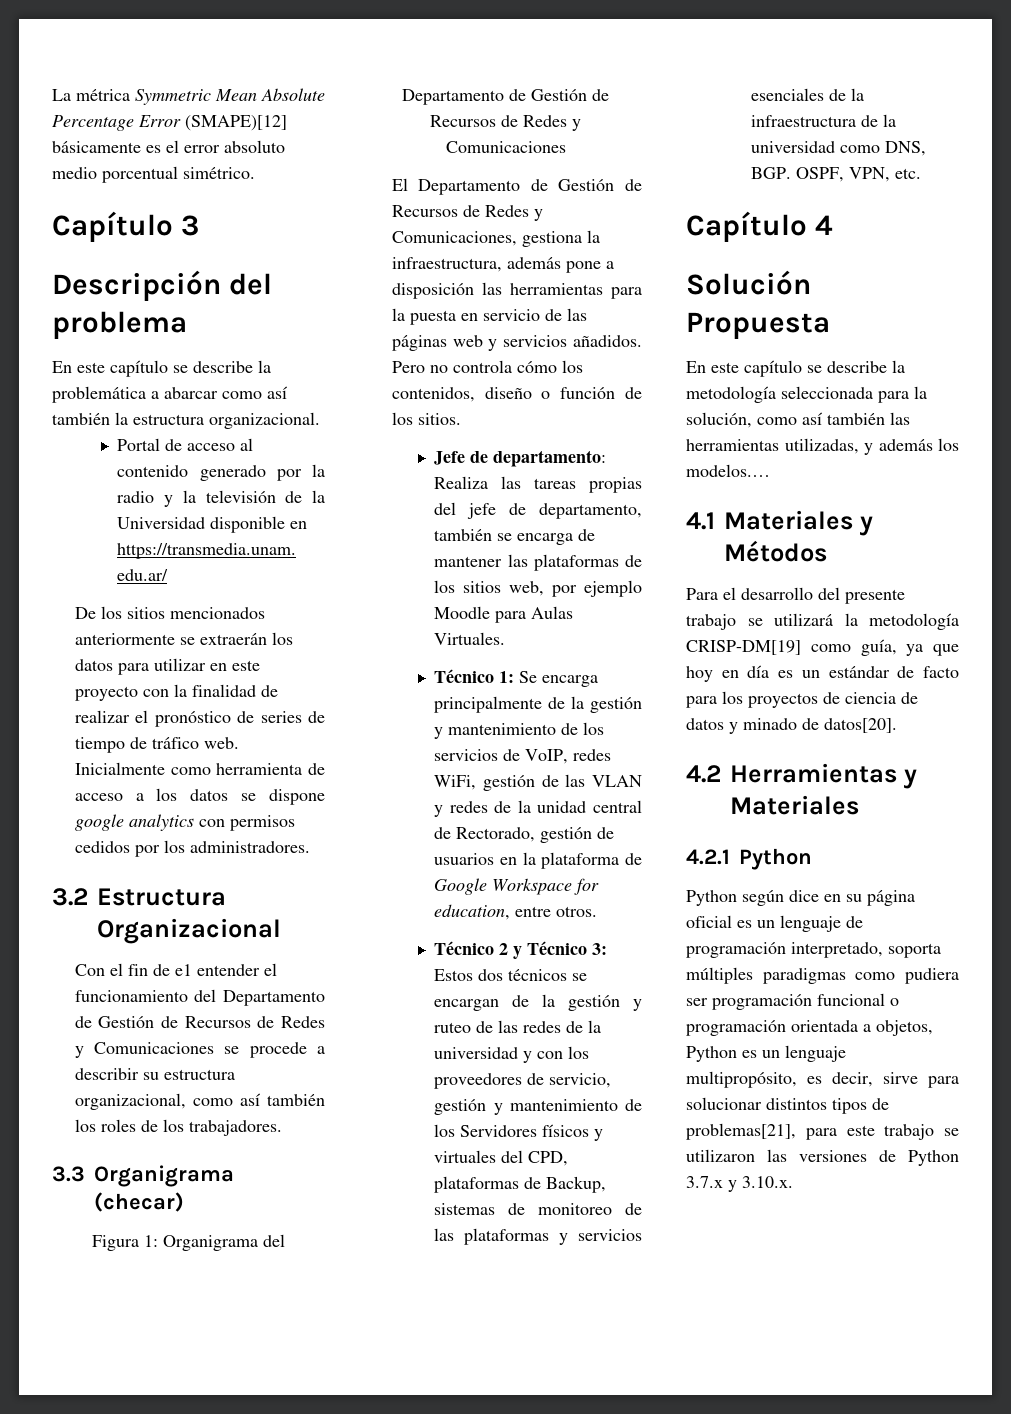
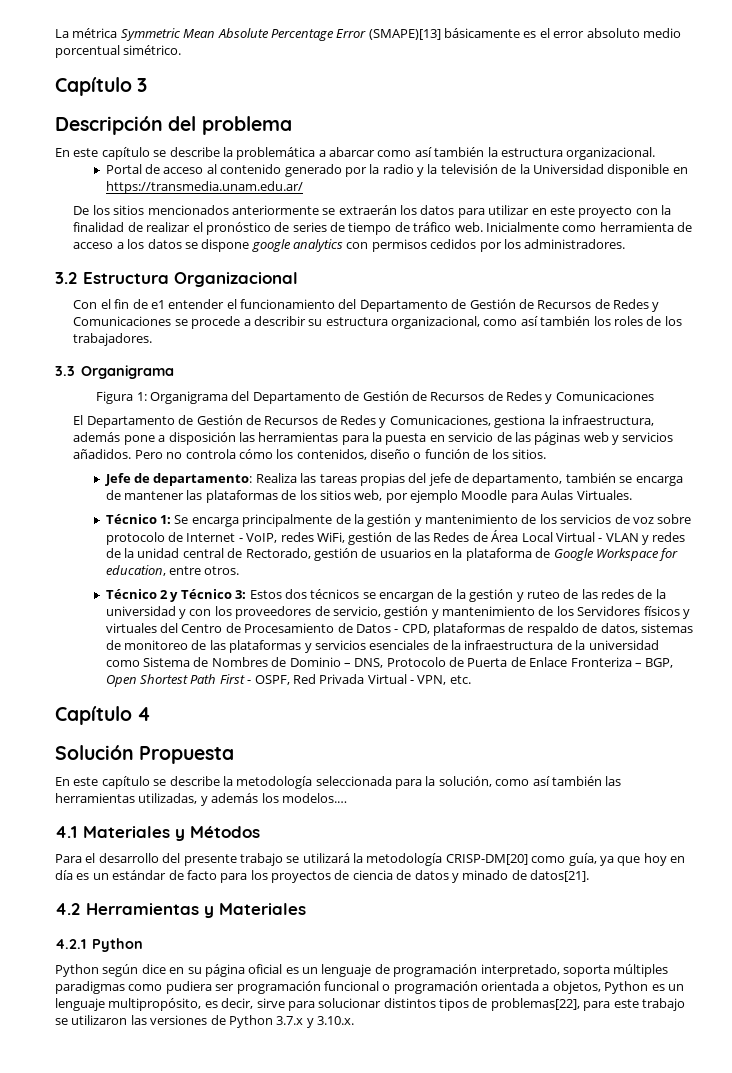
- La métrica Symmetric Mean Absolute Percentage Error (SMAPE)[12] básicamente es el error absoluto medio porcentual simétrico.
+ La métrica Symmetric Mean Absolute Percentage Error (SMAPE)[13] básicamente es el error absoluto medio porcentual simétrico.
- 3.3 Organigrama (checar)
+ 3.3 Organigrama
- Técnico 1: Se encarga principalmente de la gestión y mantenimiento de los servicios de VoIP, redes WiFi, gestión de las VLAN y redes de la unidad central de Rectorado, gestión de usuarios en la plataforma de Google Workspace for education, entre otros.
+ Técnico 1: Se encarga principalmente de la gestión y mantenimiento de los servicios de voz sobre protocolo de Internet - VoIP, redes WiFi, gestión de las Redes de Área Local Virtual - VLAN y redes de la unidad central de Rectorado, gestión de usuarios en la plataforma de Google Workspace for education, entre otros.
- Técnico 2 y Técnico 3: Estos dos técnicos se encargan de la gestión y ruteo de las redes de la universidad y con los proveedores de servicio, gestión y mantenimiento de los Servidores físicos y virtuales del CPD, plataformas de Backup, sistemas de monitoreo de las plataformas y servicios esenciales de la infraestructura de la universidad como DNS, BGP. OSPF, VPN, etc.
+ Técnico 2 y Técnico 3: Estos dos técnicos se encargan de la gestión y ruteo de las redes de la universidad y con los proveedores de servicio, gestión y mantenimiento de los Servidores físicos y virtuales del Centro de Procesamiento de Datos - CPD, plataformas de respaldo de datos, sistemas de monitoreo de las plataformas y servicios esenciales de la infraestructura de la universidad como Sistema de Nombres de Dominio – DNS, Protocolo de Puerta de Enlace Fronteriza – BGP, Open Shortest Path First - OSPF, Red Privada Virtual - VPN, etc.
- Para el desarrollo del presente trabajo se utilizará la metodología CRISP-DM[19] como guía, ya que hoy en día es un estándar de facto para los proyectos de ciencia de datos y minado de datos[20].
+ Para el desarrollo del presente trabajo se utilizará la metodología CRISP-DM[20] como guía, ya que hoy en día es un estándar de facto para los proyectos de ciencia de datos y minado de datos[21].
- Python según dice en su página oficial es un lenguaje de programación interpretado, soporta múltiples paradigmas como pudiera ser programación funcional o programación orientada a objetos, Python es un lenguaje multipropósito, es decir, sirve para solucionar distintos tipos de problemas[21], para este trabajo se utilizaron las versiones de Python 3.7.x y 3.10.x.
+ Python según dice en su página oficial es un lenguaje de programación interpretado, soporta múltiples paradigmas como pudiera ser programación funcional o programación orientada a objetos, Python es un lenguaje multipropósito, es decir, sirve para solucionar distintos tipos de problemas[22], para este trabajo se utilizaron las versiones de Python 3.7.x y 3.10.x.

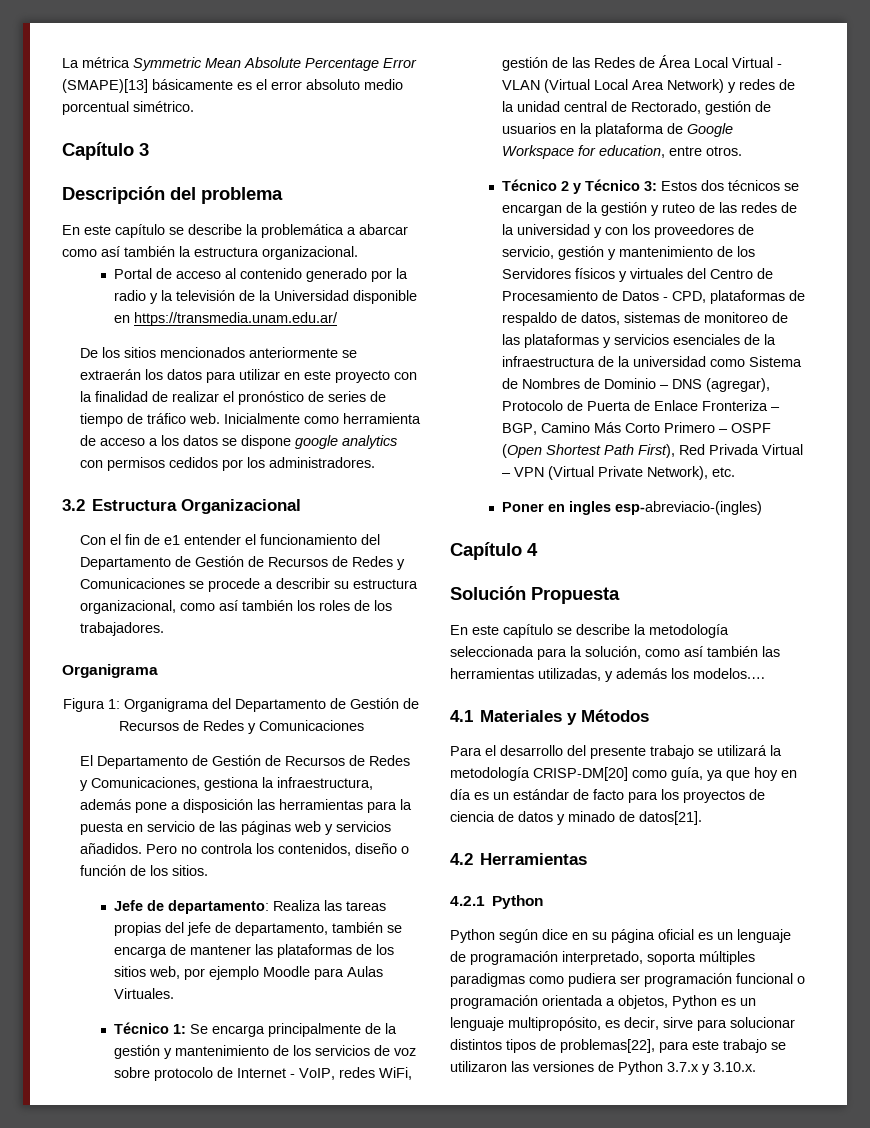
  Con el fin de e1 entender el funcionamiento del Departamento de Gestión de Recursos de Redes y Comunicaciones se procede a describir su estructura organizacional, como así también los roles de los trabajadores.
- 3.3 Organigrama
+ Organigrama
- Pero no controla cómo los contenidos, diseño o función de los sitios.
+ Pero no controla los contenidos, diseño o función de los sitios.
- Técnico 1: Se encarga principalmente de la gestión y mantenimiento de los servicios de voz sobre protocolo de Internet - VoIP, redes WiFi, gestión de las Redes de Área Local Virtual - VLAN y redes de la unidad central de Rectorado, gestión de usuarios en la plataforma de Google Workspace for education, entre otros.
+ Técnico 1: Se encarga principalmente de la gestión y mantenimiento de los servicios de voz sobre protocolo de Internet - VoIP, redes WiFi, gestión de las Redes de Área Local Virtual - VLAN (Virtual Local Area Network) y redes de la unidad central de Rectorado, gestión de usuarios en la plataforma de Google Workspace for education, entre otros.
- Estos dos técnicos se encargan de la gestión y ruteo de las redes de la universidad y con los proveedores de servicio, gestión y mantenimiento de los Servidores físicos y virtuales del Centro de Procesamiento de Datos - CPD, plataformas de respaldo de datos, sistemas de monitoreo de las plataformas y servicios esenciales de la infraestructura de la universidad como Sistema de Nombres de Dominio – DNS, Protocolo de Puerta de Enlace Fronteriza – BGP, Open Shortest Path First - OSPF, Red Privada Virtual - VPN, etc.
+ Estos dos técnicos se encargan de la gestión y ruteo de las redes de la universidad y con los proveedores de servicio, gestión y mantenimiento de los Servidores físicos y virtuales del Centro de Procesamiento de Datos - CPD, plataformas de respaldo de datos, sistemas de monitoreo de las plataformas y servicios esenciales de la infraestructura de la universidad como Sistema de Nombres de Dominio – DNS (agregar), Protocolo de Puerta de Enlace Fronteriza – BGP, Camino Más Corto Primero – OSPF (Open Shortest Path First), Red Privada Virtual – VPN (Virtual Private Network), etc.
+ Poner en ingles esp-abreviacio-(ingles)
- 4.2 Herramientas y Materiales
+ 4.2 Herramientas

